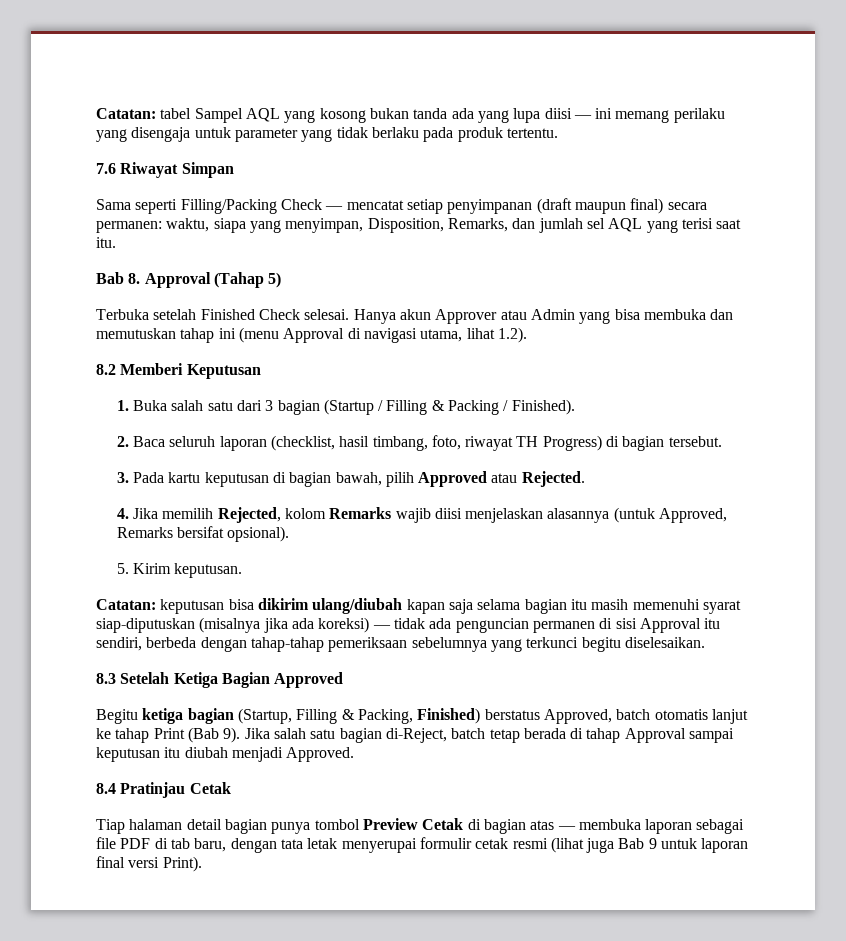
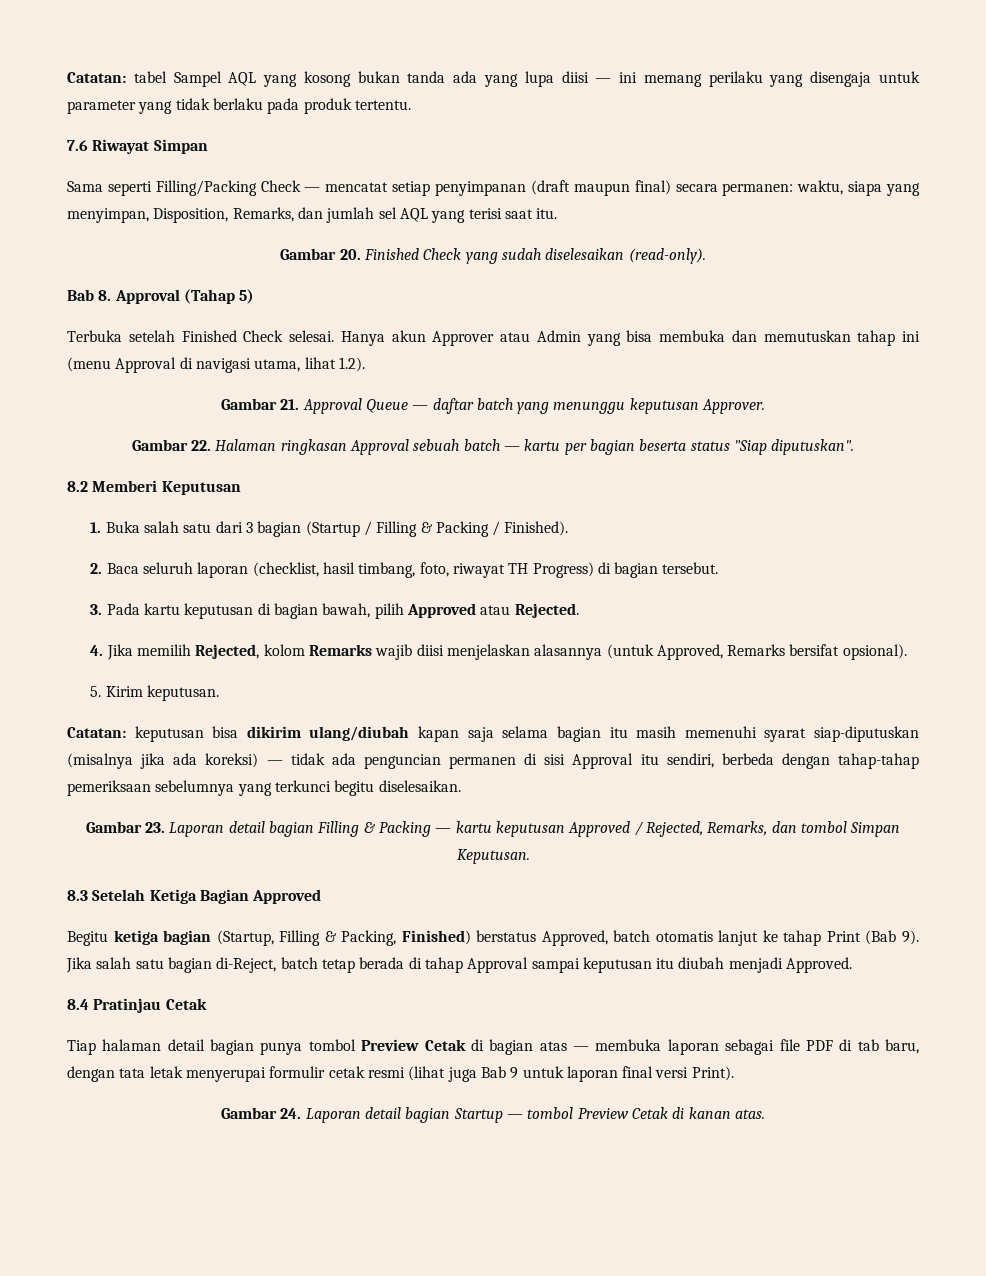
+ Gambar 20. Finished Check yang sudah diselesaikan (read-only).
+ Gambar 21. Approval Queue — daftar batch yang menunggu keputusan Approver.
+ Gambar 22. Halaman ringkasan Approval sebuah batch — kartu per bagian beserta status "Siap diputuskan".
+ Gambar 23. Laporan detail bagian Filling & Packing — kartu keputusan Approved / Rejected, Remarks, dan tombol Simpan Keputusan.
+ Gambar 24. Laporan detail bagian Startup — tombol Preview Cetak di kanan atas.

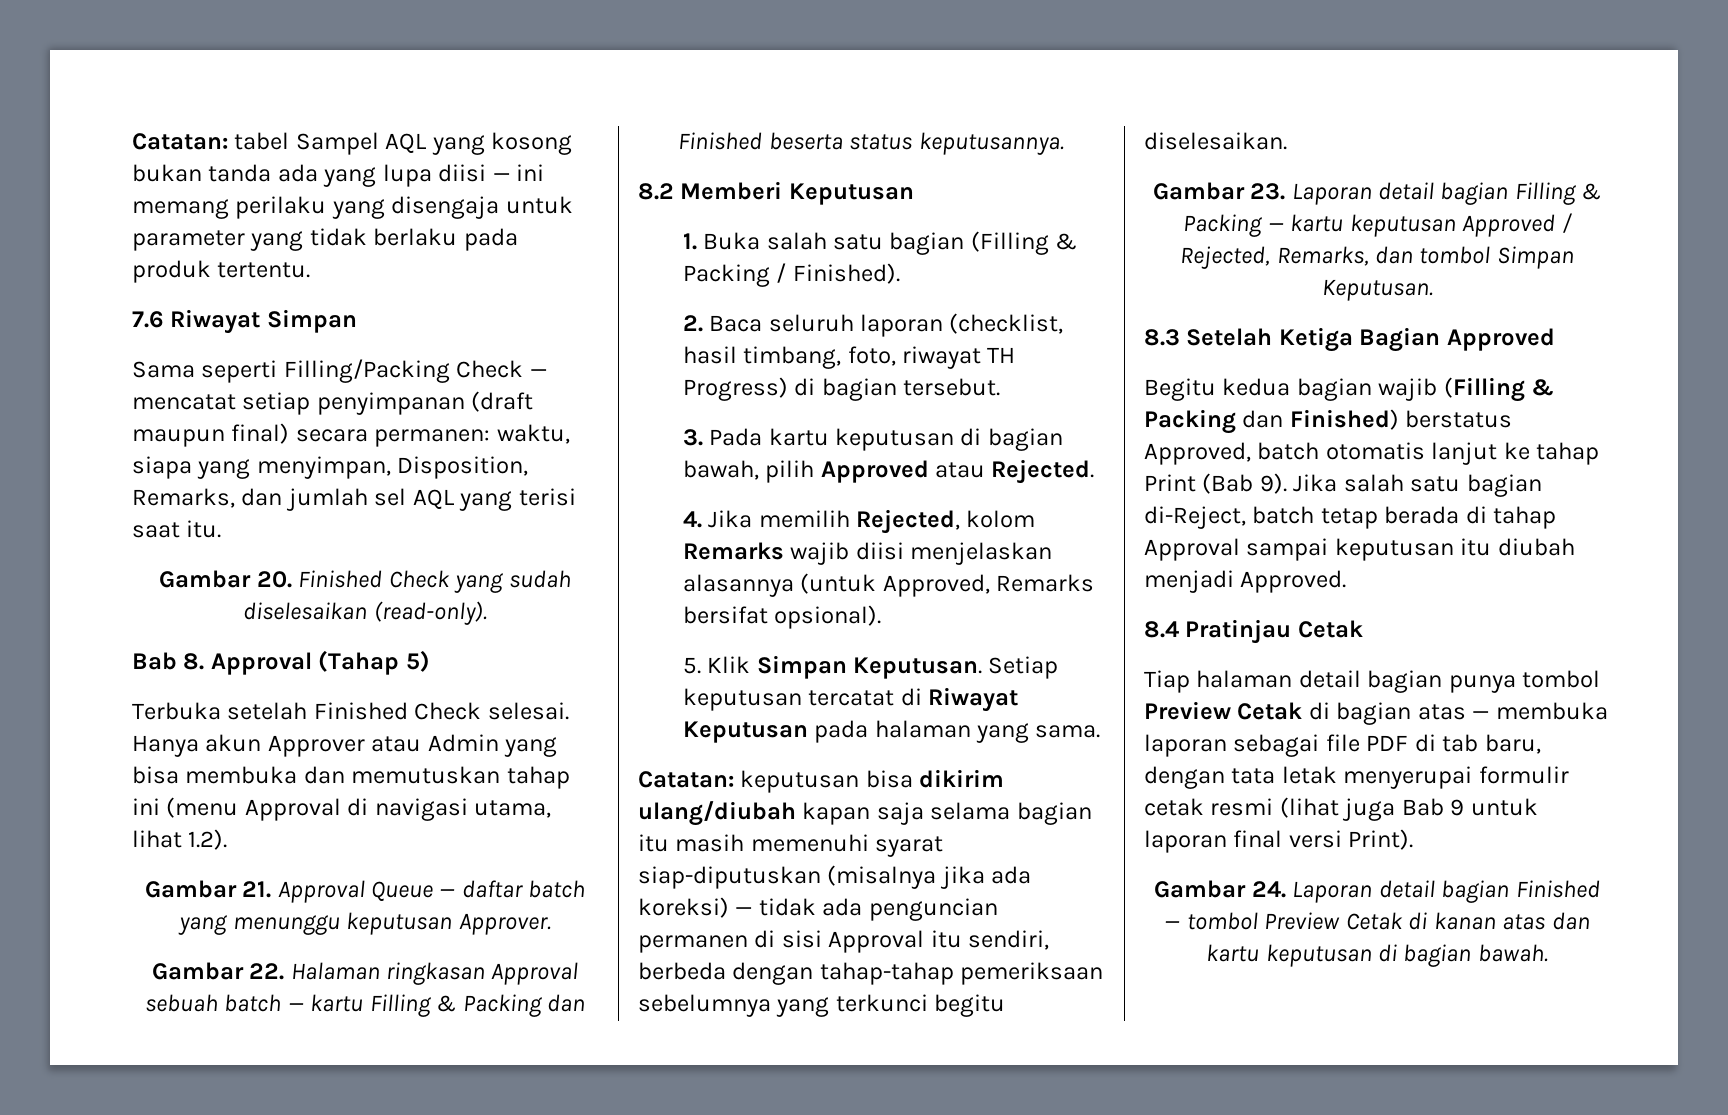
- Gambar 22. Halaman ringkasan Approval sebuah batch — kartu per bagian beserta status "Siap diputuskan".
+ Gambar 22. Halaman ringkasan Approval sebuah batch — kartu Filling & Packing dan Finished beserta status keputusannya.
- 1. Buka salah satu dari 3 bagian (Startup / Filling & Packing / Finished).
+ 1. Buka salah satu bagian (Filling & Packing / Finished).
- 5. Kirim keputusan.
+ 5. Klik Simpan Keputusan. Setiap keputusan tercatat di Riwayat Keputusan pada halaman yang sama.
- Begitu ketiga bagian (Startup, Filling & Packing, Finished) berstatus Approved, batch otomatis lanjut ke tahap Print (Bab 9).
+ Begitu kedua bagian wajib (Filling & Packing dan Finished) berstatus Approved, batch otomatis lanjut ke tahap Print (Bab 9).
- Gambar 24. Laporan detail bagian Startup — tombol Preview Cetak di kanan atas.
+ Gambar 24. Laporan detail bagian Finished — tombol Preview Cetak di kanan atas dan kartu keputusan di bagian bawah.

